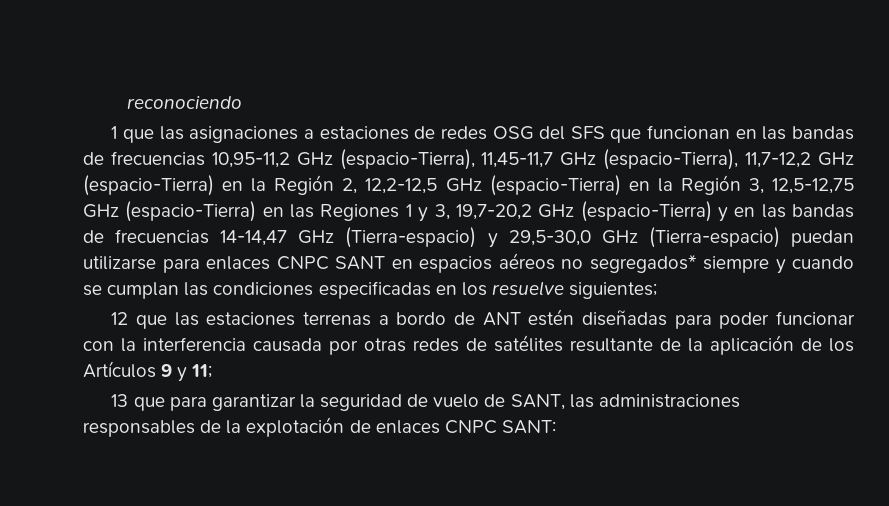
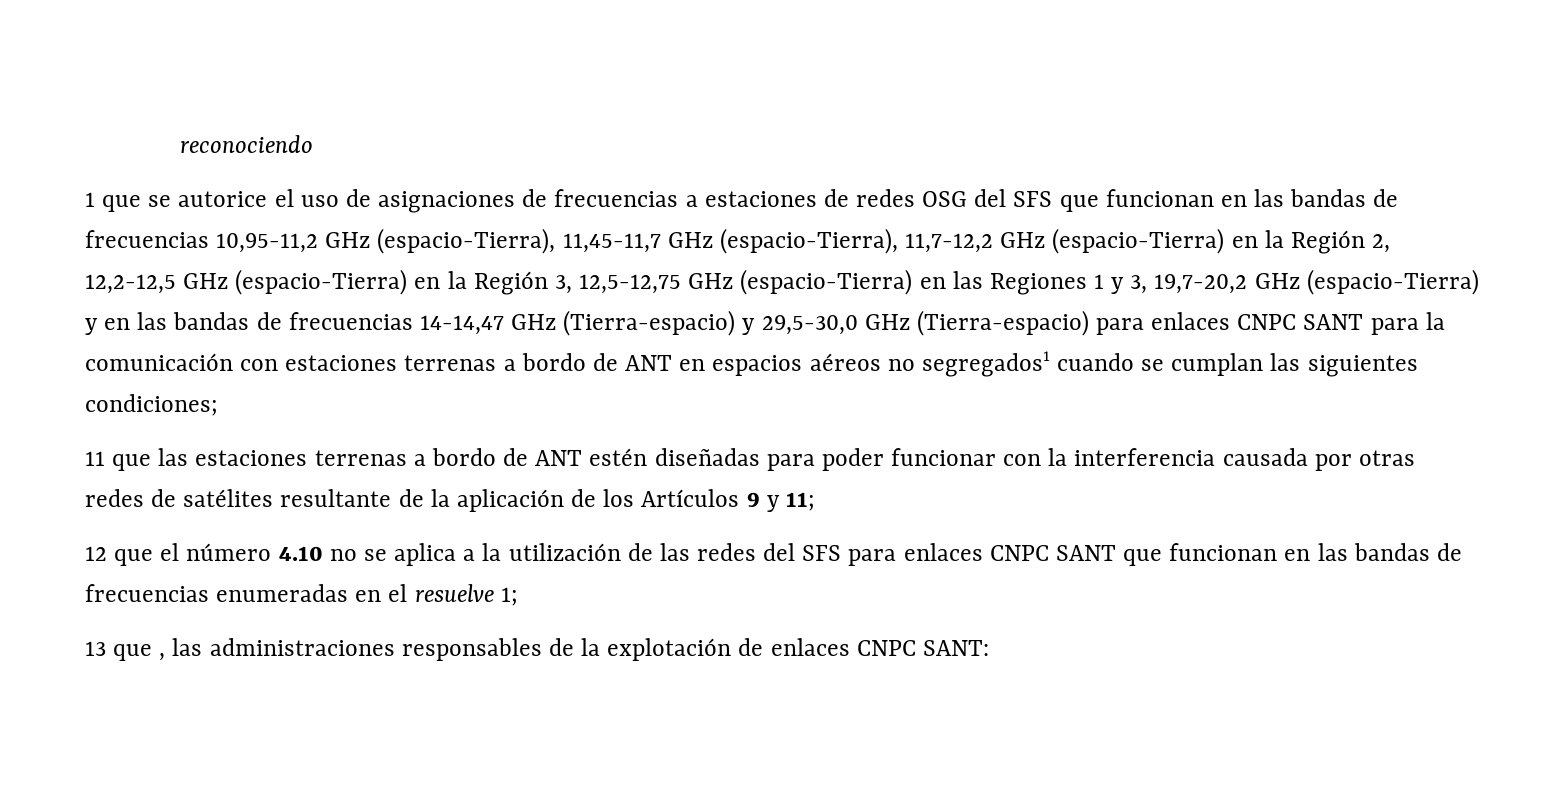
- 1 que las asignaciones a estaciones de redes OSG del SFS que funcionan en las bandas de frecuencias 10,95-11,2 GHz (espacio-Tierra), 11,45-11,7 GHz (espacio-Tierra), 11,7-12,2 GHz (espacio-Tierra) en la Región 2, 12,2-12,5 GHz (espacio-Tierra) en la Región 3, 12,5-12,75 GHz (espacio-Tierra) en las Regiones 1 y 3, 19,7-20,2 GHz (espacio-Tierra) y en las bandas de frecuencias 14-14,47 GHz (Tierra-espacio) y 29,5-30,0 GHz (Tierra-espacio) puedan utilizarse para enlaces CNPC SANT en espacios aéreos no segregados* siempre y cuando se cumplan las condiciones especificadas en los resuelve siguientes;
- 12 que las estaciones terrenas a bordo de ANT estén diseñadas para poder funcionar con la interferencia causada por otras redes de satélites resultante de la aplicación de los Artículos 9 y 11;
+ 1 que se autorice el uso de asignaciones de frecuencias a estaciones de redes OSG del SFS que funcionan en las bandas de frecuencias 10,95-11,2 GHz (espacio-Tierra), 11,45-11,7 GHz (espacio-Tierra), 11,7-12,2 GHz (espacio-Tierra) en la Región 2, 12,2-12,5 GHz (espacio-Tierra) en la Región 3, 12,5-12,75 GHz (espacio-Tierra) en las Regiones 1 y 3, 19,7-20,2 GHz (espacio-Tierra) y en las bandas de frecuencias 14-14,47 GHz (Tierra-espacio) y 29,5-30,0 GHz (Tierra-espacio) para enlaces CNPC SANT para la comunicación con estaciones terrenas a bordo de ANT en espacios aéreos no segregados1 cuando se cumplan las siguientes condiciones;
+ 11 que las estaciones terrenas a bordo de ANT estén diseñadas para poder funcionar con la interferencia causada por otras redes de satélites resultante de la aplicación de los Artículos 9 y 11;
- 13 que para garantizar la seguridad de vuelo de SANT, las administraciones responsables de la explotación de enlaces CNPC SANT:
+ 12 que el número 4.10 no se aplica a la utilización de las redes del SFS para enlaces CNPC SANT que funcionan en las bandas de frecuencias enumeradas en el resuelve 1;
+ 13 que , las administraciones responsables de la explotación de enlaces CNPC SANT:

